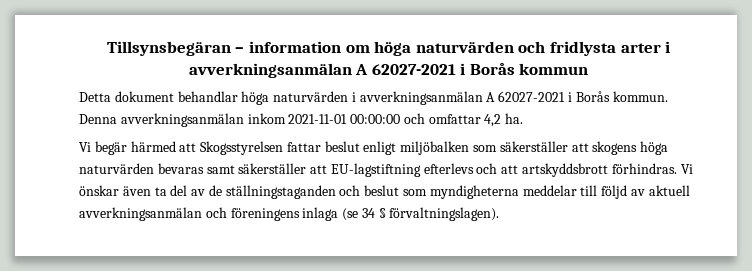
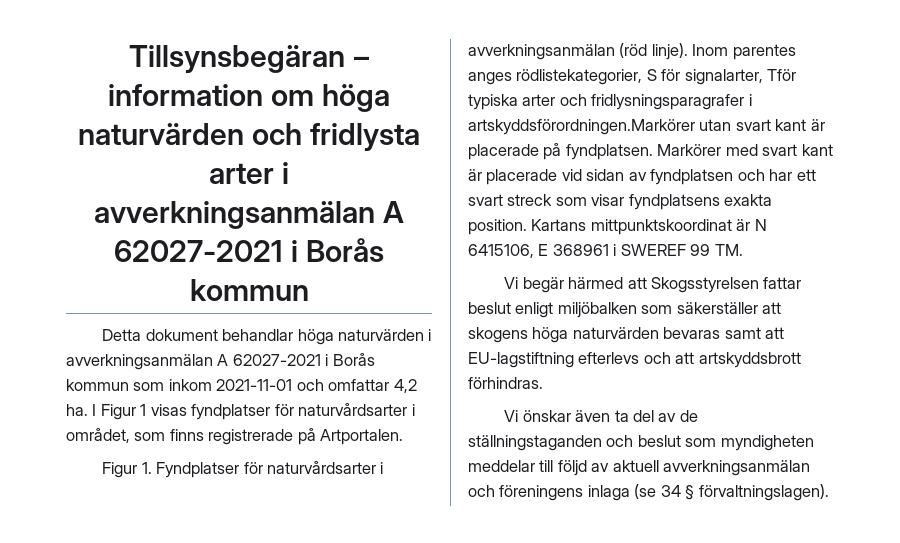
- Detta dokument behandlar höga naturvärden i avverkningsanmälan A 62027-2021 i Borås kommun. Denna avverkningsanmälan inkom 2021-11-01 00:00:00 och omfattar 4,2 ha.
+ Detta dokument behandlar höga naturvärden i avverkningsanmälan A 62027-2021 i Borås kommun som inkom 2021-11-01 och omfattar 4,2 ha. I Figur 1 visas fyndplatser för naturvårdsarter i området, som finns registrerade på Artportalen.
+ Figur 1. Fyndplatser för naturvårdsarter i avverkningsanmälan (röd linje). Inom parentes anges rödlistekategorier, S för signalarter, Tför typiska arter och fridlysningsparagrafer i artskyddsförordningen.Markörer utan svart kant är placerade på fyndplatsen. Markörer med svart kant är placerade vid sidan av fyndplatsen och har ett svart streck som visar fyndplatsens exakta position. Kartans mittpunktskoordinat är N 6415106, E 368961 i SWEREF 99 TM.
- Vi begär härmed att Skogsstyrelsen fattar beslut enligt miljöbalken som säkerställer att skogens höga naturvärden bevaras samt säkerställer att EU-lagstiftning efterlevs och att artskyddsbrott förhindras. Vi önskar även ta del av de ställningstaganden och beslut som myndigheterna meddelar till följd av aktuell avverkningsanmälan och föreningens inlaga (se 34 § förvaltningslagen).
+ Vi begär härmed att Skogsstyrelsen fattar beslut enligt miljöbalken som säkerställer att skogens höga naturvärden bevaras samt att EU-lagstiftning efterlevs och att artskyddsbrott förhindras.
+ Vi önskar även ta del av de ställningstaganden och beslut som myndigheten meddelar till följd av aktuell avverkningsanmälan och föreningens inlaga (se 34 § förvaltningslagen).

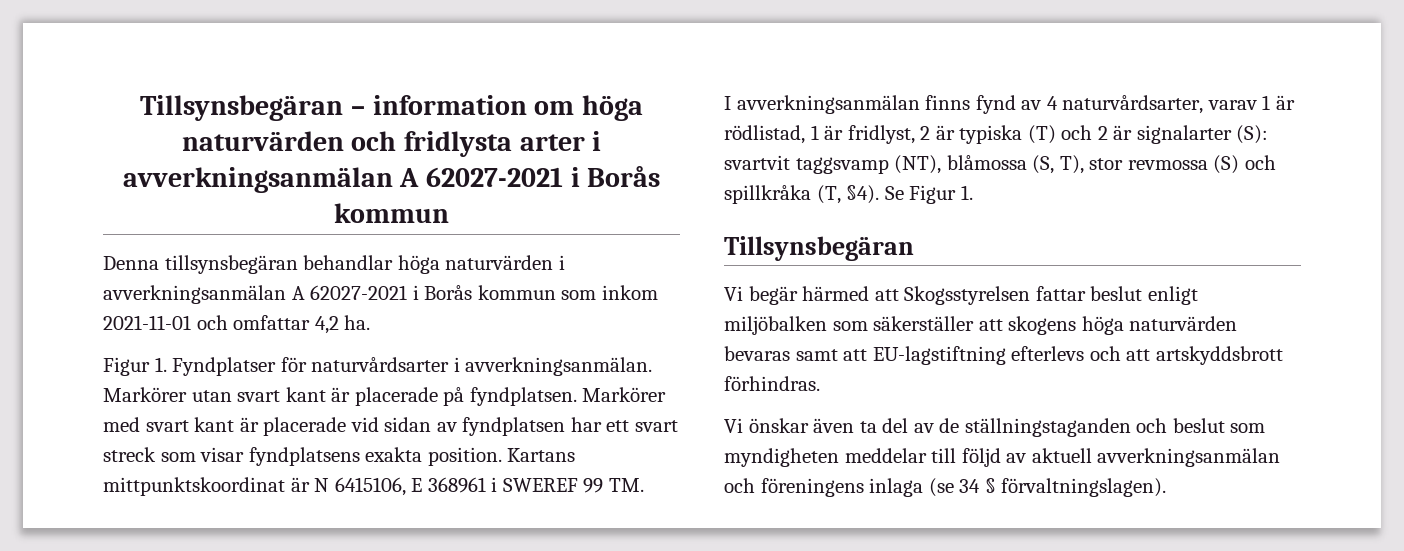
- Detta dokument behandlar höga naturvärden i avverkningsanmälan A 62027-2021 i Borås kommun som inkom 2021-11-01 och omfattar 4,2 ha. I Figur 1 visas fyndplatser för naturvårdsarter i området, som finns registrerade på Artportalen.
+ Denna tillsynsbegäran behandlar höga naturvärden i avverkningsanmälan A 62027-2021 i Borås kommun som inkom 2021-11-01 och omfattar 4,2 ha.
- Figur 1. Fyndplatser för naturvårdsarter i avverkningsanmälan (röd linje). Inom parentes anges rödlistekategorier, S för signalarter, Tför typiska arter och fridlysningsparagrafer i artskyddsförordningen.Markörer utan svart kant är placerade på fyndplatsen.
+ Figur 1. Fyndplatser för naturvårdsarter i avverkningsanmälan. Markörer utan svart kant är placerade på fyndplatsen.
- Markörer med svart kant är placerade vid sidan av fyndplatsen och har ett svart streck som visar fyndplatsens exakta position.
+ Markörer med svart kant är placerade vid sidan av fyndplatsen har ett svart streck som visar fyndplatsens exakta position.
+ I avverkningsanmälan finns fynd av 4 naturvårdsarter, varav 1 är rödlistad, 1 är fridlyst, 2 är typiska (T) och 2 är signalarter (S): svartvit taggsvamp (NT), blåmossa (S, T), stor revmossa (S) och spillkråka (T, §4). Se Figur 1.
+ Tillsynsbegäran

